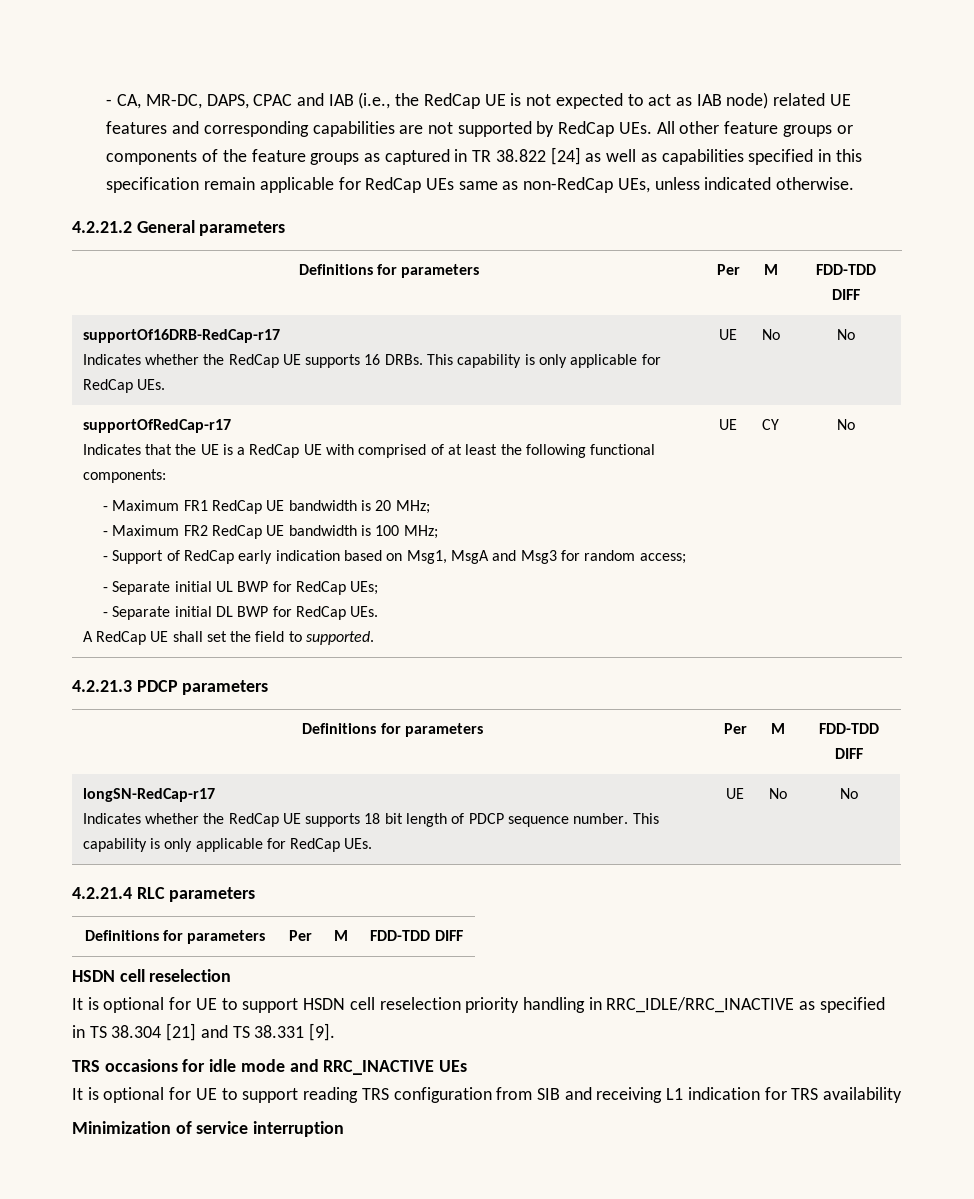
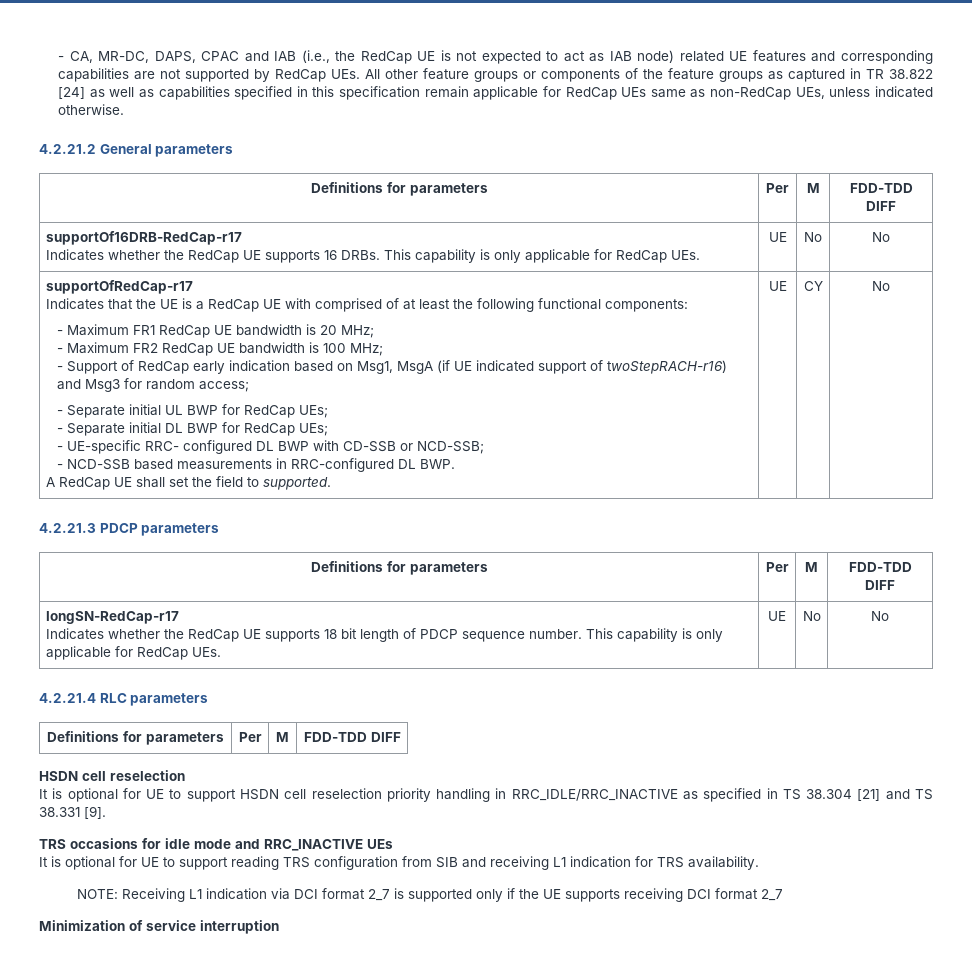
- - Support of RedCap early indication based on Msg1, MsgA and Msg3 for random access;
+ - Support of RedCap early indication based on Msg1, MsgA (if UE indicated support of twoStepRACH-r16) and Msg3 for random access;
- - Separate initial DL BWP for RedCap UEs.
+ - Separate initial DL BWP for RedCap UEs;
+ - UE-specific RRC- configured DL BWP with CD-SSB or NCD-SSB;
+ - NCD-SSB based measurements in RRC-configured DL BWP.
- It is optional for UE to support reading TRS configuration from SIB and receiving L1 indication for TRS availability
+ It is optional for UE to support reading TRS configuration from SIB and receiving L1 indication for TRS availability.
+ NOTE: Receiving L1 indication via DCI format 2_7 is supported only if the UE supports receiving DCI format 2_7

